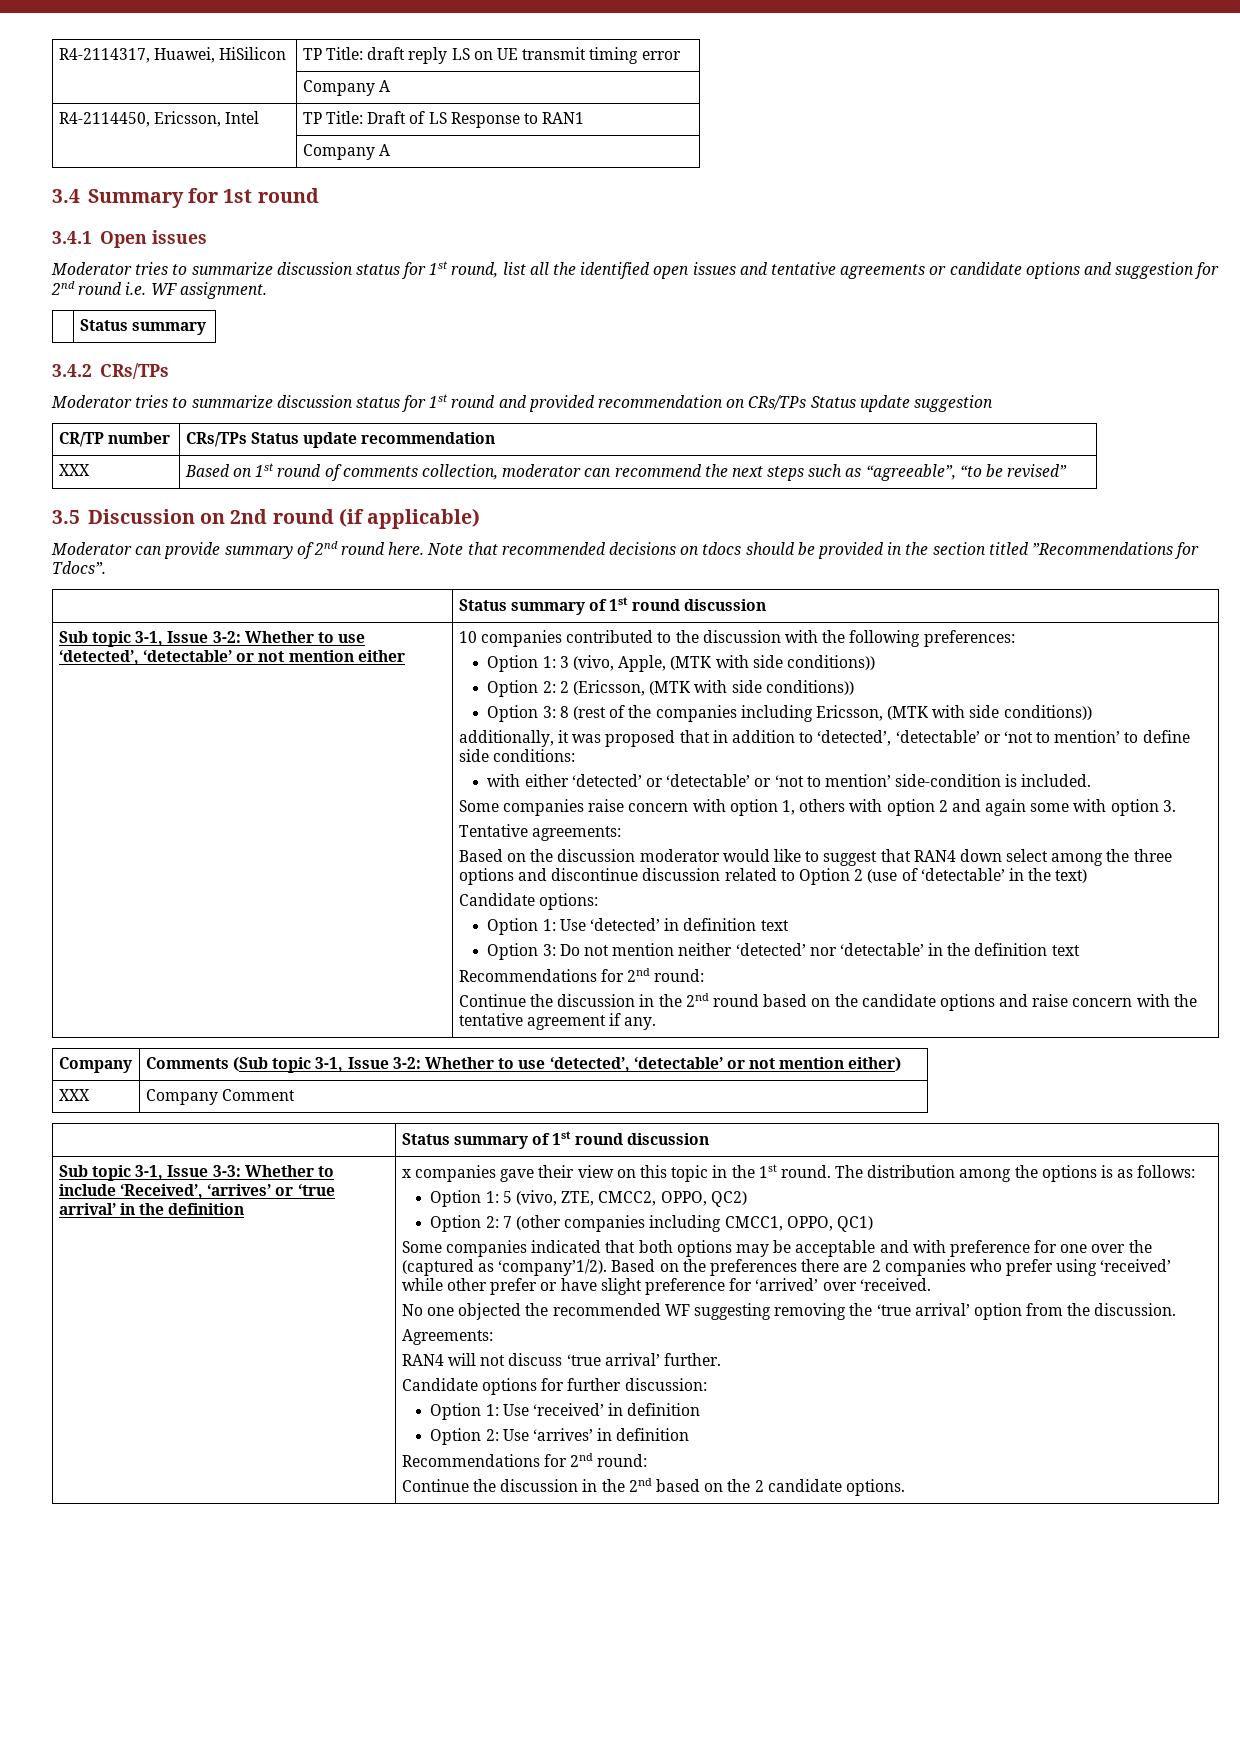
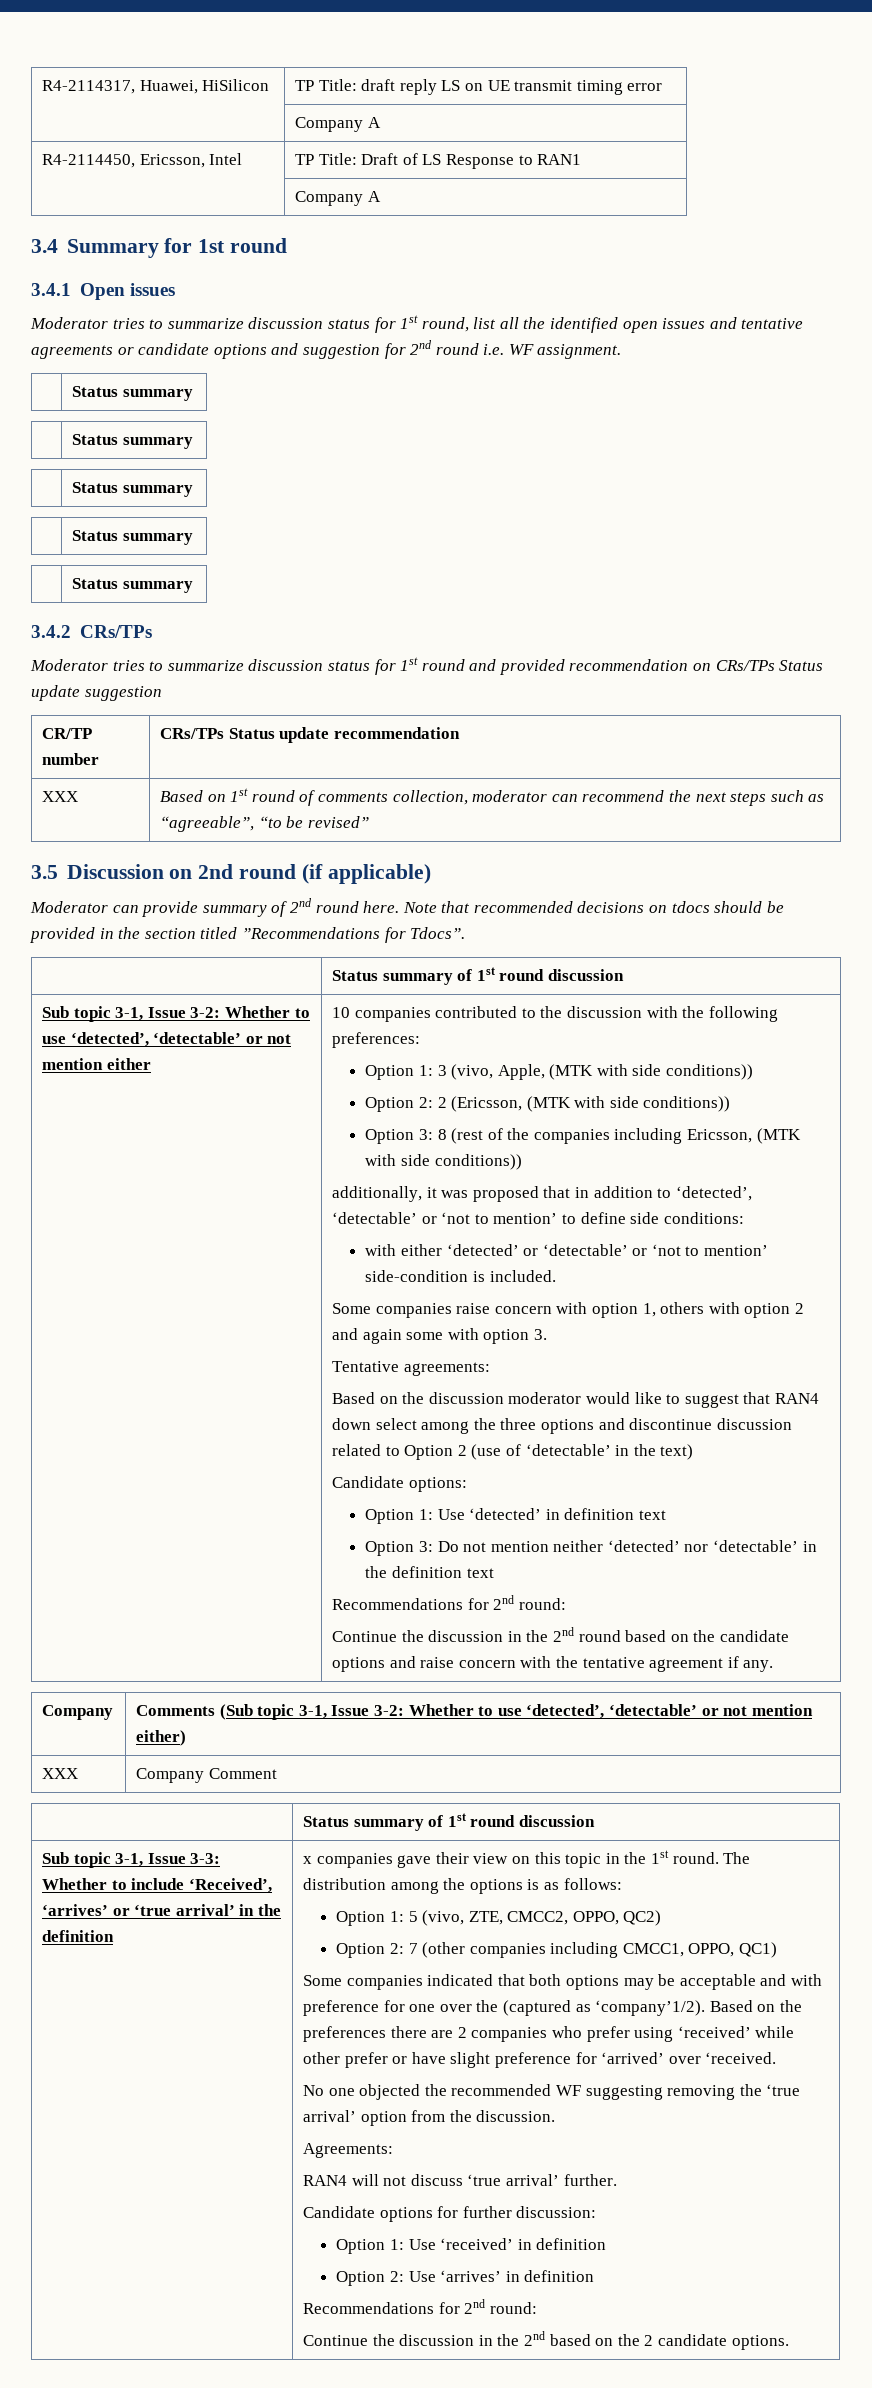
  Moderator tries to summarize discussion status for 1st round, list all the identified open issues and tentative agreements or candidate options and suggestion for 2nd round i.e. WF assignment.
+ | Status summary
+ | Status summary
+ | Status summary
+ | Status summary

